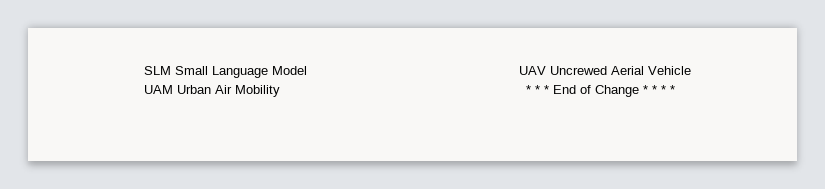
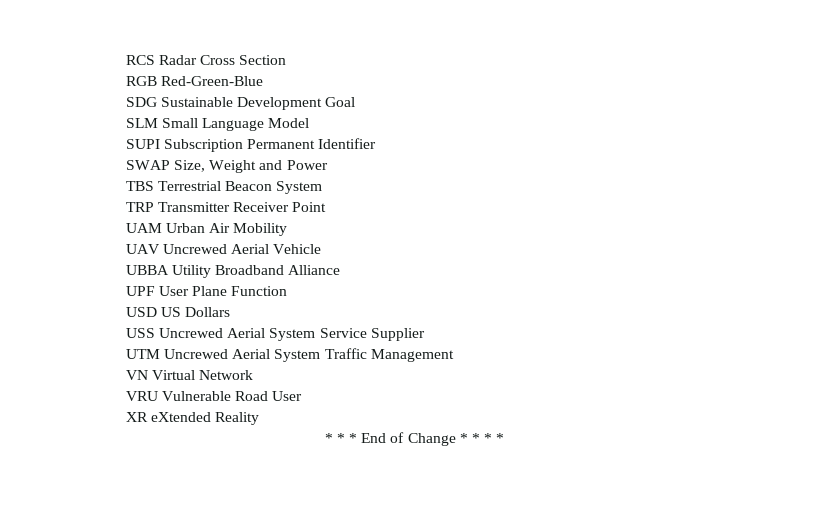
+ RCS Radar Cross Section
+ RGB Red-Green-Blue
+ SDG Sustainable Development Goal
  SLM Small Language Model
+ SUPI Subscription Permanent Identifier
+ SWAP Size, Weight and Power
+ TBS Terrestrial Beacon System
+ TRP Transmitter Receiver Point
+ UBBA Utility Broadband Alliance
+ UPF User Plane Function
+ USD US Dollars
+ USS Uncrewed Aerial System Service Supplier
+ UTM Uncrewed Aerial System Traffic Management
+ VN Virtual Network
+ VRU Vulnerable Road User
+ XR eXtended Reality

